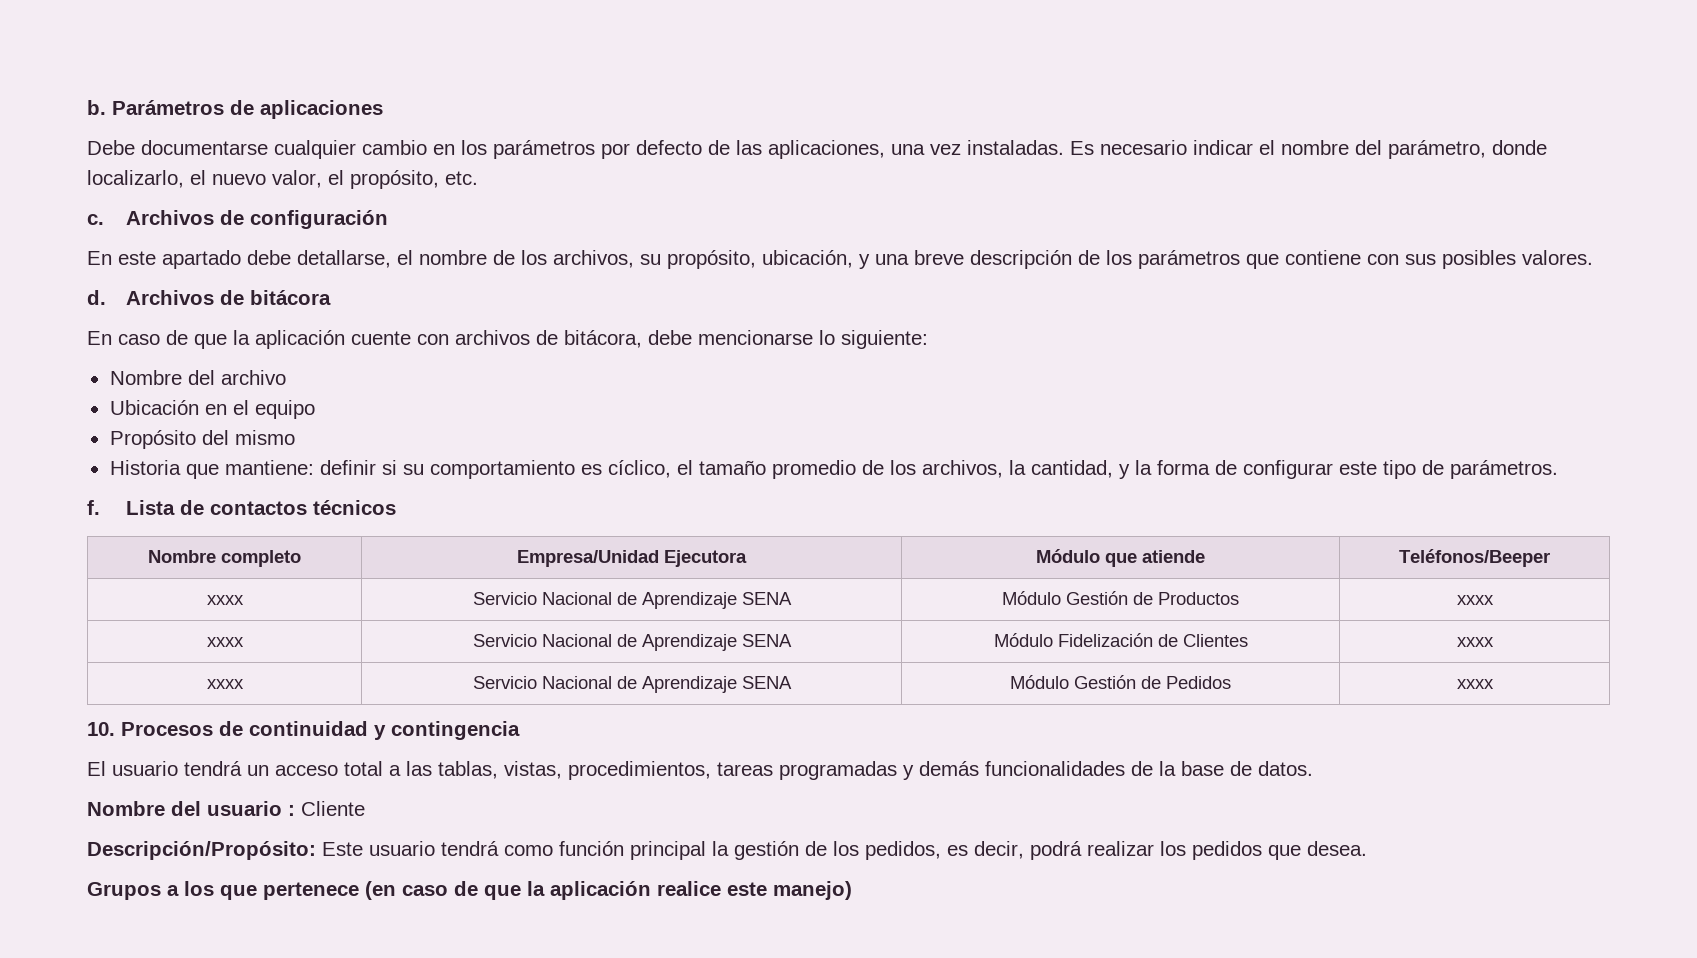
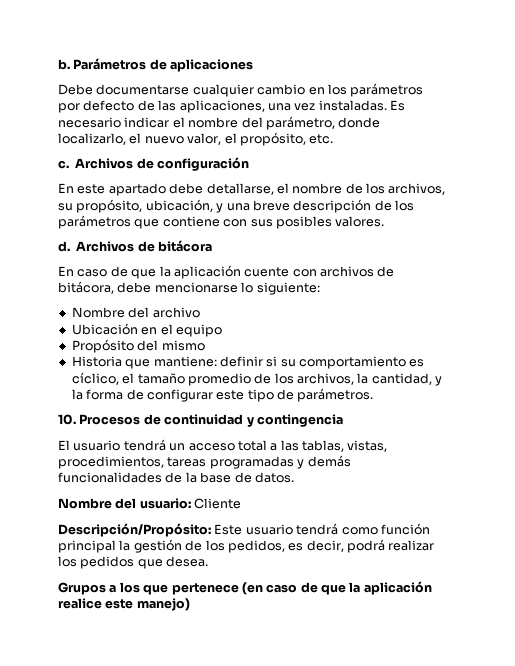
- f. Lista de contactos técnicos
- Nombre completo | Empresa/Unidad Ejecutora | Módulo que atiende | Teléfonos/Beeper
- xxxx | Servicio Nacional de Aprendizaje SENA | Módulo Gestión de Productos | xxxx
- xxxx | Servicio Nacional de Aprendizaje SENA | Módulo Fidelización de Clientes | xxxx
- xxxx | Servicio Nacional de Aprendizaje SENA | Módulo Gestión de Pedidos | xxxx
- Nombre del usuario : Cliente
+ Nombre del usuario: Cliente

